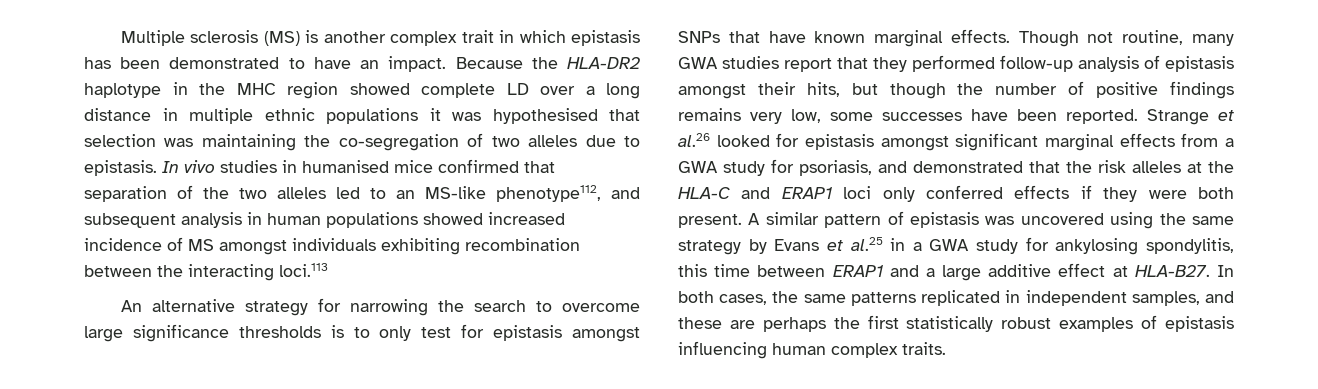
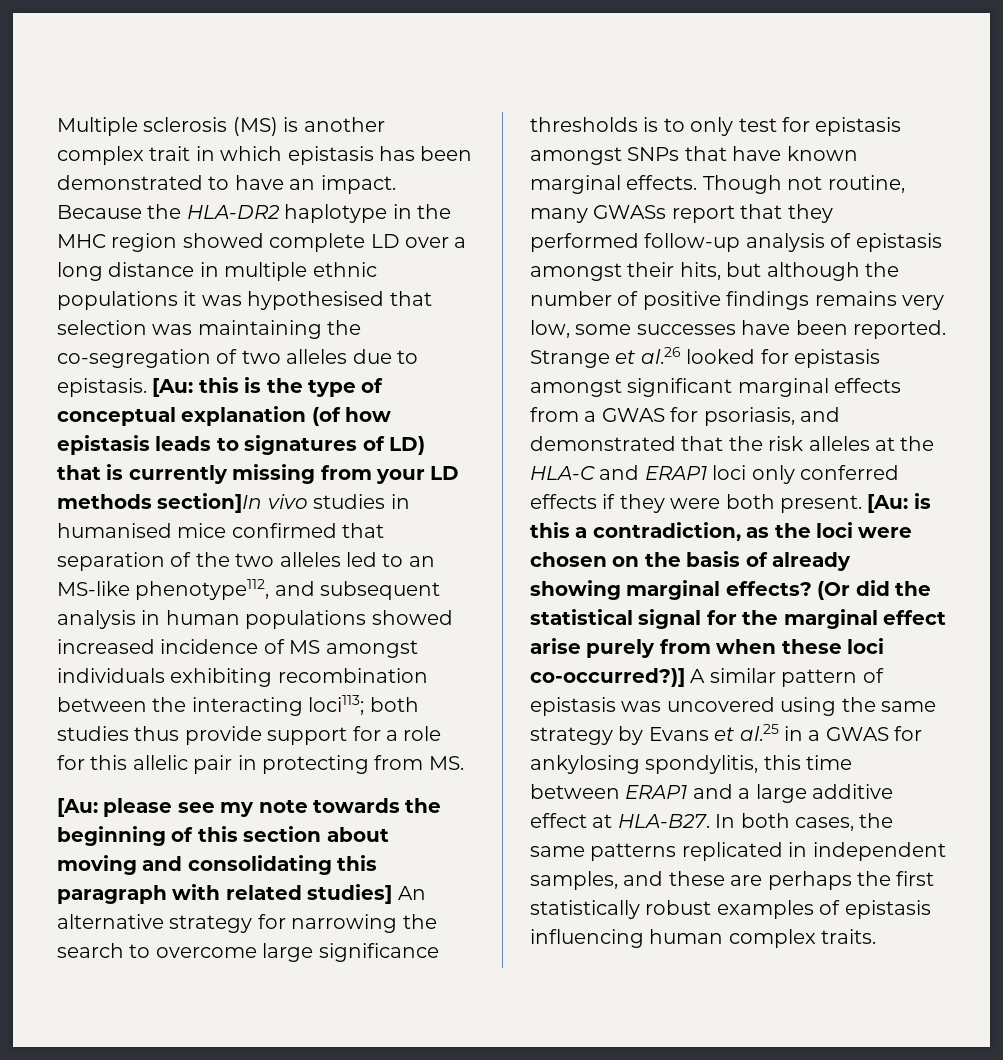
- In vivo studies in humanised mice confirmed that separation of the two alleles led to an MS-like phenotype112, and subsequent analysis in human populations showed increased incidence of MS amongst individuals exhibiting recombination between the interacting loci.113
- An alternative strategy for narrowing the search to overcome large significance thresholds is to only test for epistasis amongst SNPs that have known marginal effects.
+ [Au: this is the type of conceptual explanation (of how epistasis leads to signatures of LD) that is currently missing from your LD methods section]In vivo studies in humanised mice confirmed that separation of the two alleles led to an MS-like phenotype112, and subsequent analysis in human populations showed increased incidence of MS amongst individuals exhibiting recombination between the interacting loci113; both studies thus provide support for a role for this allelic pair in protecting from MS.
+ [Au: please see my note towards the beginning of this section about moving and consolidating this paragraph with related studies] An alternative strategy for narrowing the search to overcome large significance thresholds is to only test for epistasis amongst SNPs that have known marginal effects.
- Though not routine, many GWA studies report that they performed follow-up analysis of epistasis amongst their hits, but though the number of positive findings remains very low, some successes have been reported.
+ Though not routine, many GWASs report that they performed follow-up analysis of epistasis amongst their hits, but although the number of positive findings remains very low, some successes have been reported.
- Strange et al.26 looked for epistasis amongst significant marginal effects from a GWA study for psoriasis, and demonstrated that the risk alleles at the HLA-C and ERAP1 loci only conferred effects if they were both present.
+ Strange et al.26 looked for epistasis amongst significant marginal effects from a GWAS for psoriasis, and demonstrated that the risk alleles at the HLA-C and ERAP1 loci only conferred effects if they were both present.
+ [Au: is this a contradiction, as the loci were chosen on the basis of already showing marginal effects? (Or did the statistical signal for the marginal effect arise purely from when these loci co-occurred?)]
- A similar pattern of epistasis was uncovered using the same strategy by Evans et al.25 in a GWA study for ankylosing spondylitis, this time between ERAP1 and a large additive effect at HLA-B27.
+ A similar pattern of epistasis was uncovered using the same strategy by Evans et al.25 in a GWAS for ankylosing spondylitis, this time between ERAP1 and a large additive effect at HLA-B27.

